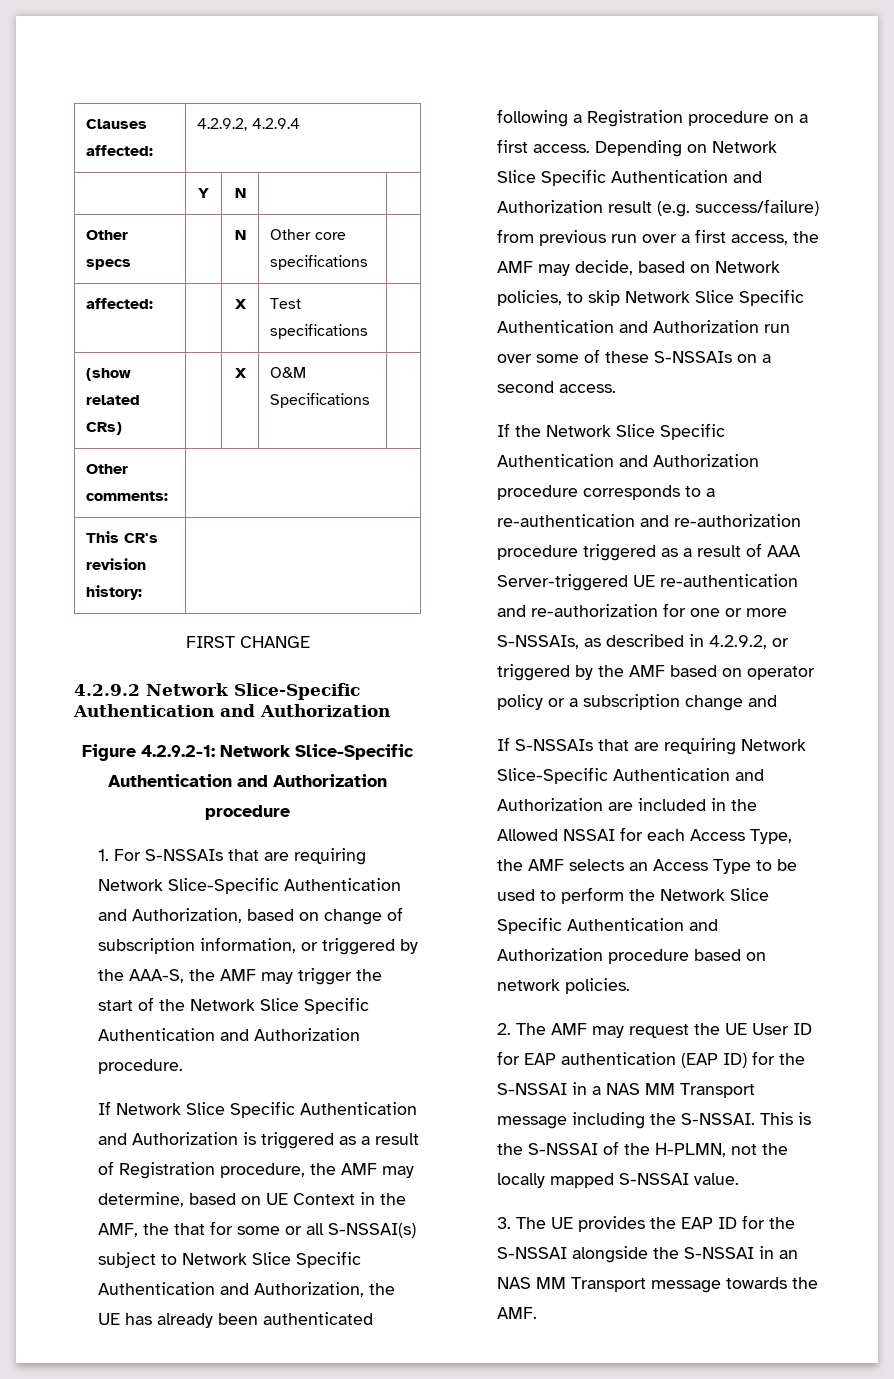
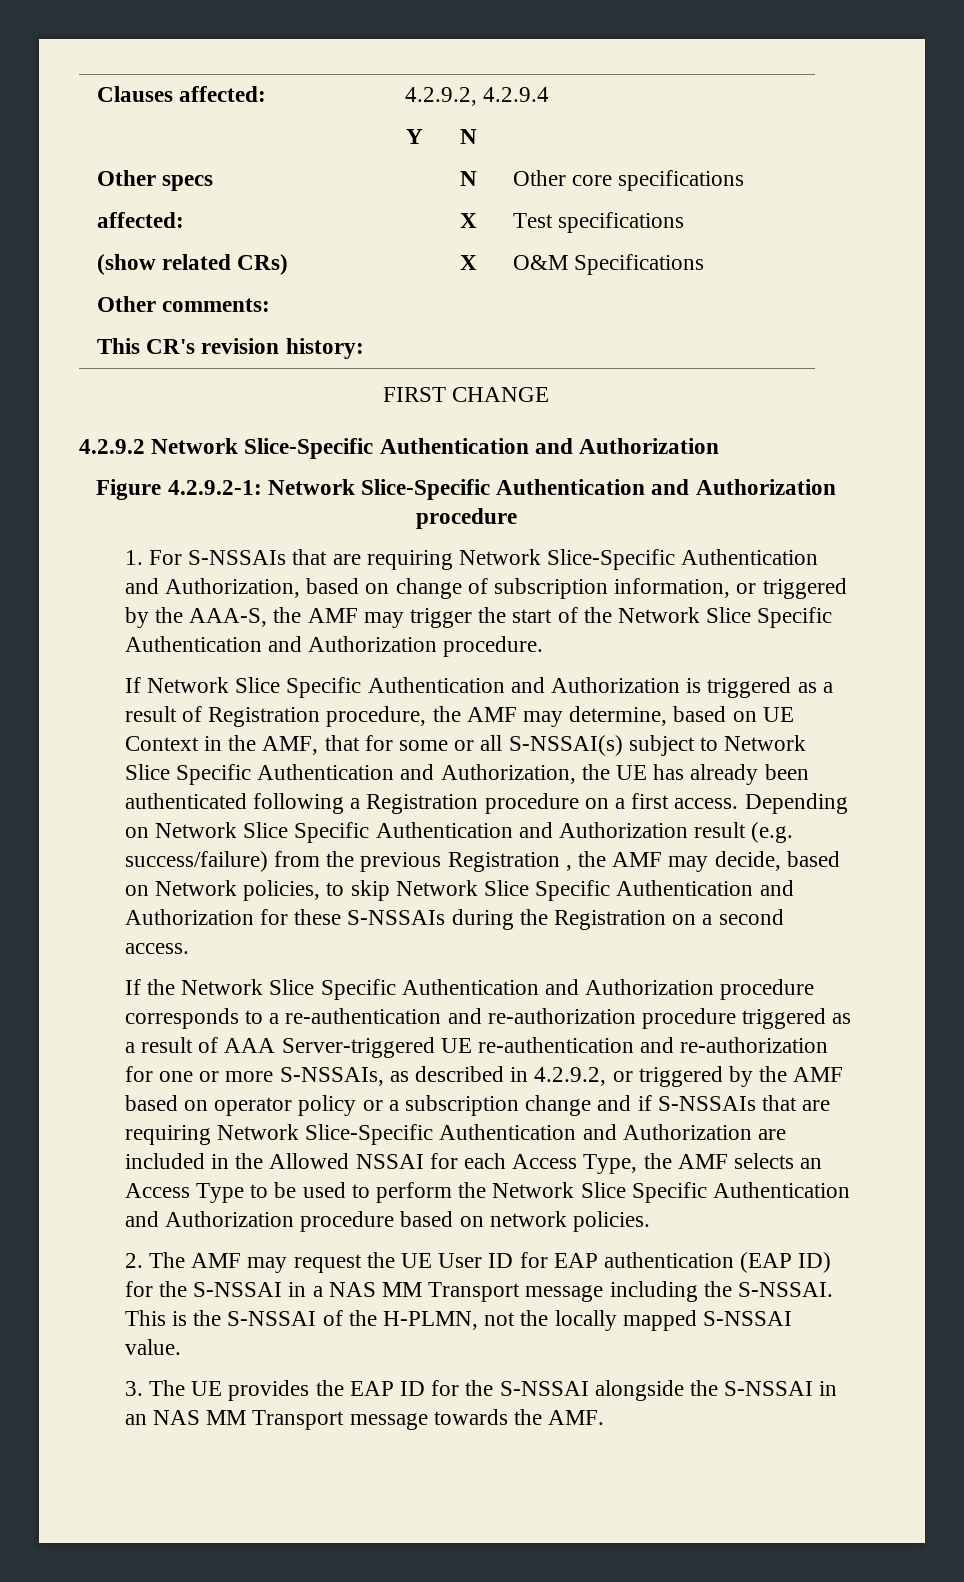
- If Network Slice Specific Authentication and Authorization is triggered as a result of Registration procedure, the AMF may determine, based on UE Context in the AMF, the that for some or all S-NSSAI(s) subject to Network Slice Specific Authentication and Authorization, the UE has already been authenticated following a Registration procedure on a first access.
+ If Network Slice Specific Authentication and Authorization is triggered as a result of Registration procedure, the AMF may determine, based on UE Context in the AMF, that for some or all S-NSSAI(s) subject to Network Slice Specific Authentication and Authorization, the UE has already been authenticated following a Registration procedure on a first access.
- Depending on Network Slice Specific Authentication and Authorization result (e.g. success/failure) from previous run over a first access, the AMF may decide, based on Network policies, to skip Network Slice Specific Authentication and Authorization run over some of these S-NSSAIs on a second access.
+ Depending on Network Slice Specific Authentication and Authorization result (e.g. success/failure) from the previous Registration , the AMF may decide, based on Network policies, to skip Network Slice Specific Authentication and Authorization for these S-NSSAIs during the Registration on a second access.
- If the Network Slice Specific Authentication and Authorization procedure corresponds to a re-authentication and re-authorization procedure triggered as a result of AAA Server-triggered UE re-authentication and re-authorization for one or more S-NSSAIs, as described in 4.2.9.2, or triggered by the AMF based on operator policy or a subscription change and
- If S-NSSAIs that are requiring Network Slice-Specific Authentication and Authorization are included in the Allowed NSSAI for each Access Type, the AMF selects an Access Type to be used to perform the Network Slice Specific Authentication and Authorization procedure based on network policies.
+ If the Network Slice Specific Authentication and Authorization procedure corresponds to a re-authentication and re-authorization procedure triggered as a result of AAA Server-triggered UE re-authentication and re-authorization for one or more S-NSSAIs, as described in 4.2.9.2, or triggered by the AMF based on operator policy or a subscription change and if S-NSSAIs that are requiring Network Slice-Specific Authentication and Authorization are included in the Allowed NSSAI for each Access Type, the AMF selects an Access Type to be used to perform the Network Slice Specific Authentication and Authorization procedure based on network policies.

